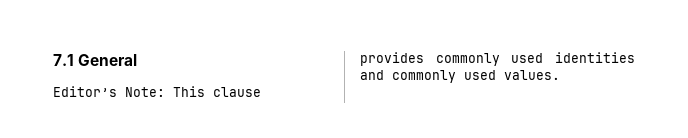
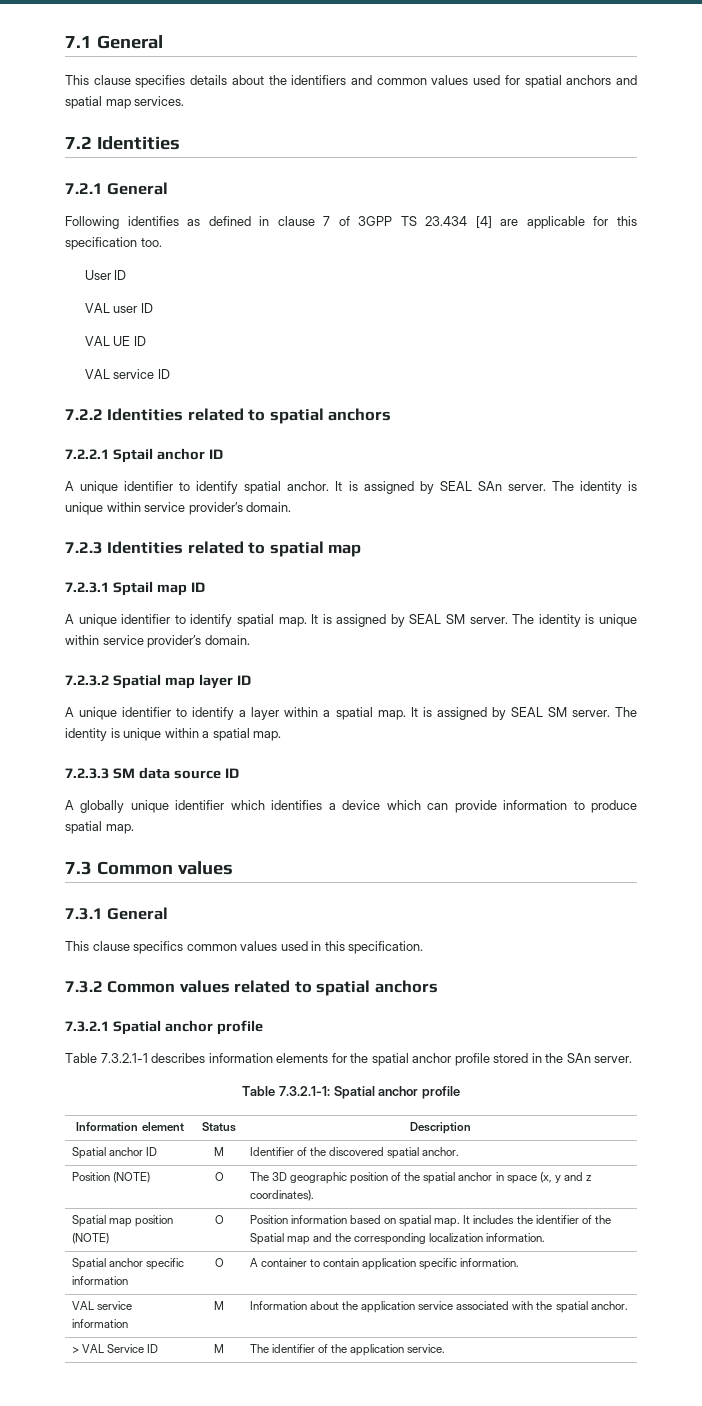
- Editor’s Note: This clause provides commonly used identities and commonly used values.
+ This clause specifies details about the identifiers and common values used for spatial anchors and spatial map services.
+ 7.2 Identities
+ 7.2.1 General
+ Following identifies as defined in clause 7 of 3GPP TS 23.434 [4] are applicable for this specification too.
+ User ID
+ VAL user ID
+ VAL UE ID
+ VAL service ID
+ 7.2.2 Identities related to spatial anchors
+ 7.2.2.1 Sptail anchor ID
+ A unique identifier to identify spatial anchor. It is assigned by SEAL SAn server. The identity is unique within service provider’s domain.
+ 7.2.3 Identities related to spatial map
+ 7.2.3.1 Sptail map ID
+ A unique identifier to identify spatial map. It is assigned by SEAL SM server. The identity is unique within service provider’s domain.
+ 7.2.3.2 Spatial map layer ID
+ A unique identifier to identify a layer within a spatial map. It is assigned by SEAL SM server. The identity is unique within a spatial map.
+ 7.2.3.3 SM data source ID
+ A globally unique identifier which identifies a device which can provide information to produce spatial map.
+ 7.3 Common values
+ 7.3.1 General
+ This clause specifics common values used in this specification.
+ 7.3.2 Common values related to spatial anchors
+ 7.3.2.1 Spatial anchor profile
+ Table 7.3.2.1-1 describes information elements for the spatial anchor profile stored in the SAn server.
+ Table 7.3.2.1-1: Spatial anchor profile
+ Information element | Status | Description
+ Spatial anchor ID | M | Identifier of the discovered spatial anchor.
+ Position (NOTE) | O | The 3D geographic position of the spatial anchor in space (x, y and z coordinates).
+ Spatial map position (NOTE) | O | Position information based on spatial map. It includes the identifier of the Spatial map and the corresponding localization information.
+ Spatial anchor specific information | O | A container to contain application specific information.
+ VAL service information | M | Information about the application service associated with the spatial anchor.
+ > VAL Service ID | M | The identifier of the application service.

